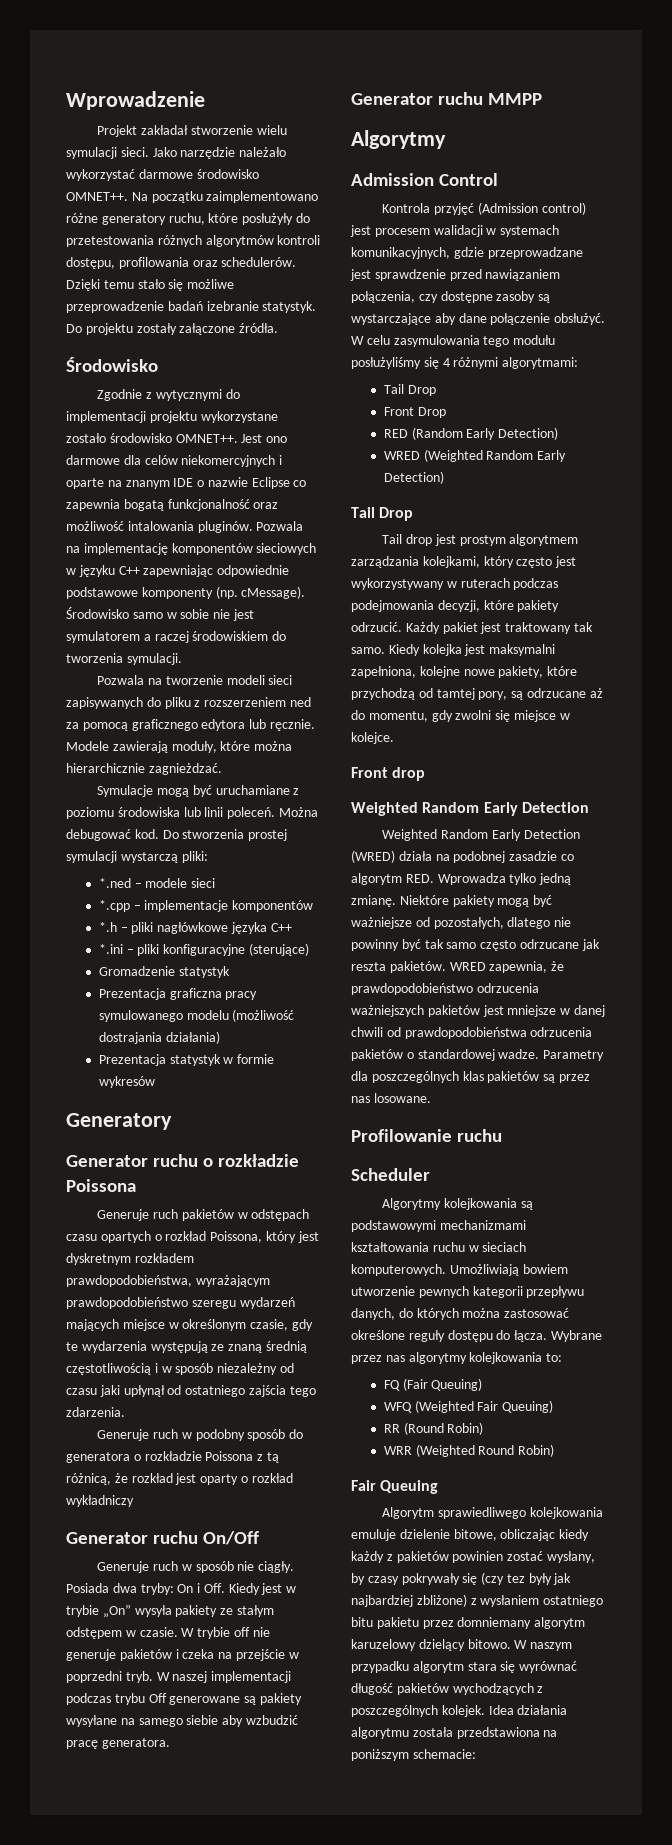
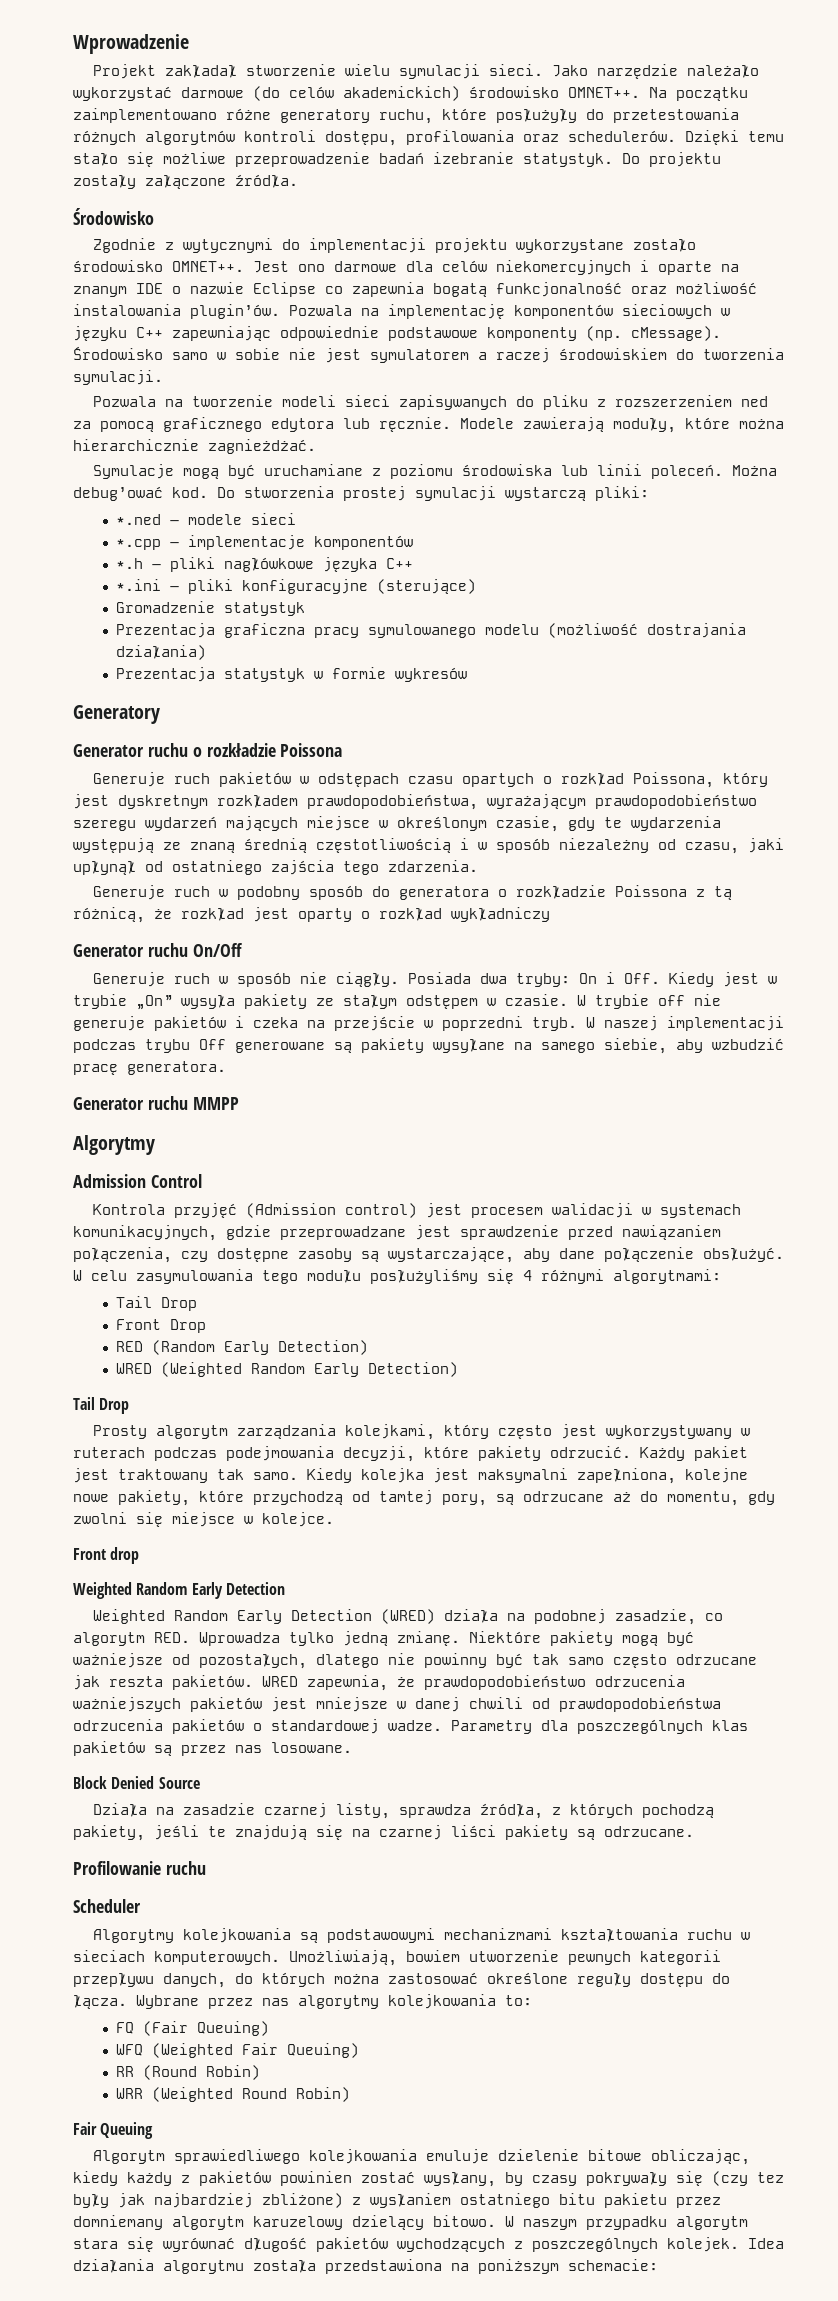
- Jako narzędzie należało wykorzystać darmowe środowisko OMNET++.
+ Jako narzędzie należało wykorzystać darmowe (do celów akademickich) środowisko OMNET++.
- Jest ono darmowe dla celów niekomercyjnych i oparte na znanym IDE o nazwie Eclipse co zapewnia bogatą funkcjonalność oraz możliwość intalowania pluginów.
+ Jest ono darmowe dla celów niekomercyjnych i oparte na znanym IDE o nazwie Eclipse co zapewnia bogatą funkcjonalność oraz możliwość instalowania plugin’ów.
- Modele zawierają moduły, które można hierarchicznie zagnieżdzać.
+ Modele zawierają moduły, które można hierarchicznie zagnieżdżać.
- Można debugować kod.
+ Można debug’ować kod.
- Generuje ruch pakietów w odstępach czasu opartych o rozkład Poissona, który jest dyskretnym rozkładem prawdopodobieństwa, wyrażającym prawdopodobieństwo szeregu wydarzeń mających miejsce w określonym czasie, gdy te wydarzenia występują ze znaną średnią częstotliwością i w sposób niezależny od czasu jaki upłynął od ostatniego zajścia tego zdarzenia.
+ Generuje ruch pakietów w odstępach czasu opartych o rozkład Poissona, który jest dyskretnym rozkładem prawdopodobieństwa, wyrażającym prawdopodobieństwo szeregu wydarzeń mających miejsce w określonym czasie, gdy te wydarzenia występują ze znaną średnią częstotliwością i w sposób niezależny od czasu, jaki upłynął od ostatniego zajścia tego zdarzenia.
- W naszej implementacji podczas trybu Off generowane są pakiety wysyłane na samego siebie aby wzbudzić pracę generatora.
+ W naszej implementacji podczas trybu Off generowane są pakiety wysyłane na samego siebie, aby wzbudzić pracę generatora.
- Kontrola przyjęć (Admission control) jest procesem walidacji w systemach komunikacyjnych, gdzie przeprowadzane jest sprawdzenie przed nawiązaniem połączenia, czy dostępne zasoby są wystarczające aby dane połączenie obsłużyć.
+ Kontrola przyjęć (Admission control) jest procesem walidacji w systemach komunikacyjnych, gdzie przeprowadzane jest sprawdzenie przed nawiązaniem połączenia, czy dostępne zasoby są wystarczające, aby dane połączenie obsłużyć.
- Tail drop jest prostym algorytmem zarządzania kolejkami, który często jest wykorzystywany w ruterach podczas podejmowania decyzji, które pakiety odrzucić.
+ Prosty algorytm zarządzania kolejkami, który często jest wykorzystywany w ruterach podczas podejmowania decyzji, które pakiety odrzucić.
- Weighted Random Early Detection (WRED) działa na podobnej zasadzie co algorytm RED. Wprowadza tylko jedną zmianę.
+ Weighted Random Early Detection (WRED) działa na podobnej zasadzie, co algorytm RED. Wprowadza tylko jedną zmianę.
+ Block Denied Source
+ Działa na zasadzie czarnej listy, sprawdza źródła, z których pochodzą pakiety, jeśli te znajdują się na czarnej liści pakiety są odrzucane.
- Umożliwiają bowiem utworzenie pewnych kategorii przepływu danych, do których można zastosować określone reguły dostępu do łącza.
+ Umożliwiają, bowiem utworzenie pewnych kategorii przepływu danych, do których można zastosować określone reguły dostępu do łącza.
- Algorytm sprawiedliwego kolejkowania emuluje dzielenie bitowe, obliczając kiedy każdy z pakietów powinien zostać wysłany, by czasy pokrywały się (czy tez były jak najbardziej zbliżone) z wysłaniem ostatniego bitu pakietu przez domniemany algorytm karuzelowy dzielący bitowo.
+ Algorytm sprawiedliwego kolejkowania emuluje dzielenie bitowe obliczając, kiedy każdy z pakietów powinien zostać wysłany, by czasy pokrywały się (czy tez były jak najbardziej zbliżone) z wysłaniem ostatniego bitu pakietu przez domniemany algorytm karuzelowy dzielący bitowo.

